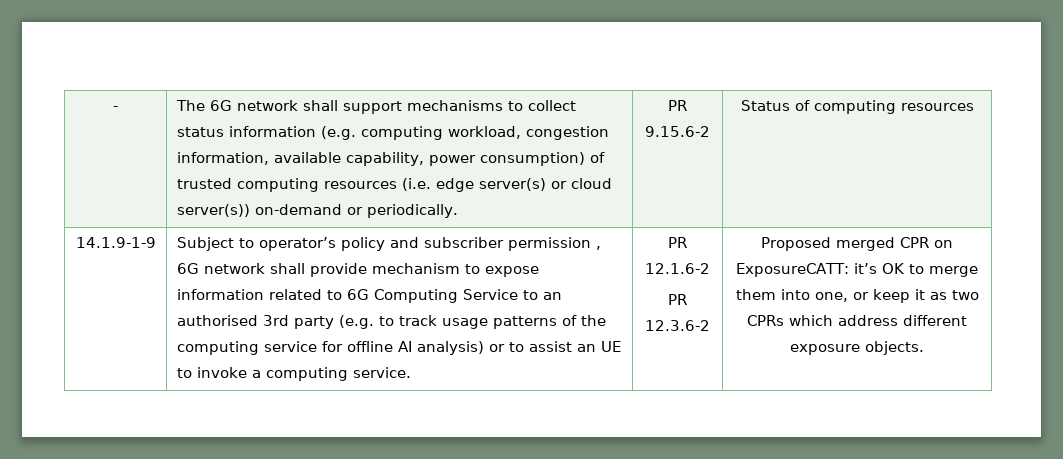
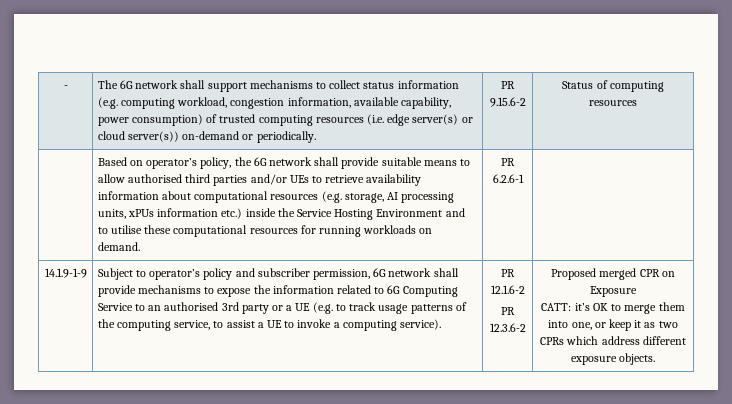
+ Based on operator’s policy, the 6G network shall provide suitable means to allow authorised third parties and/or UEs to retrieve availability information about computational resources (e.g. storage, AI processing units, xPUs information etc.) inside the Service Hosting Environment and to utilise these computational resources for running workloads on demand. | PR 6.2.6-1
- Subject to operator’s policy and subscriber permission , 6G network shall provide mechanism to expose information related to 6G Computing Service to an authorised 3rd party (e.g. to track usage patterns of the computing service for offline AI analysis) or to assist an UE to invoke a computing service.
+ Subject to operator’s policy and subscriber permission, 6G network shall provide mechanisms to expose the information related to 6G Computing Service to an authorised 3rd party or a UE (e.g. to track usage patterns of the computing service, to assist a UE to invoke a computing service).
- Proposed merged CPR on ExposureCATT: it’s OK to merge them into one, or keep it as two CPRs which address different exposure objects.
+ Proposed merged CPR on Exposure
+ CATT: it’s OK to merge them into one, or keep it as two CPRs which address different exposure objects.

